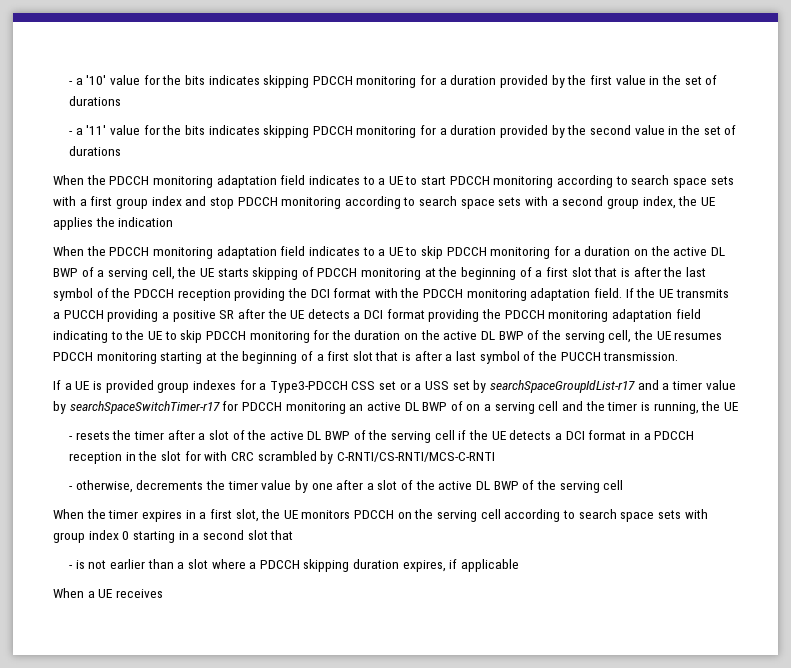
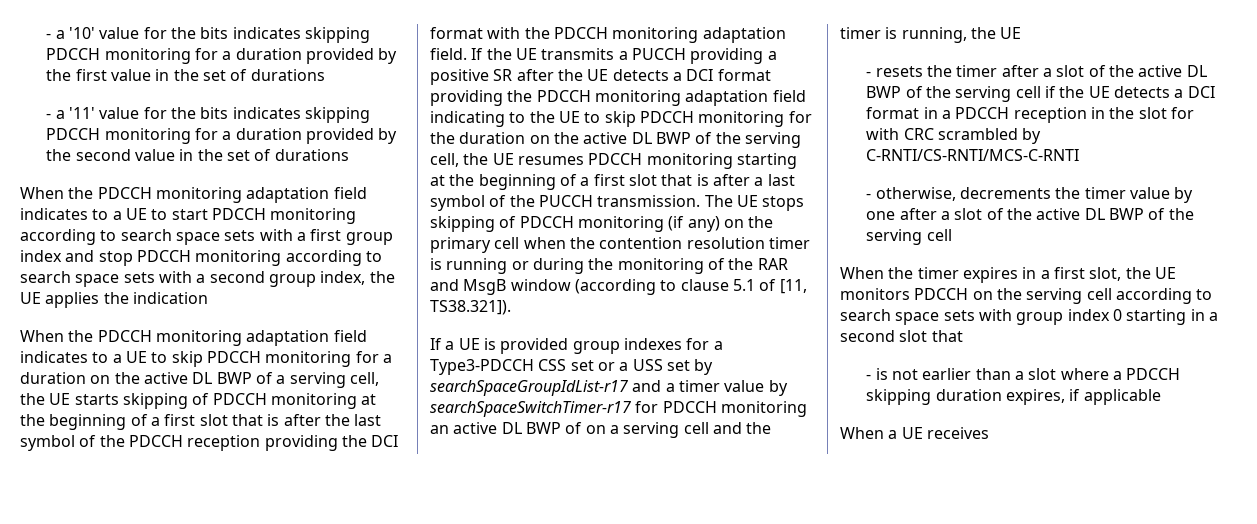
+ The UE stops skipping of PDCCH monitoring (if any) on the primary cell when the contention resolution timer is running or during the monitoring of the RAR and MsgB window (according to clause 5.1 of [11, TS38.321]).

